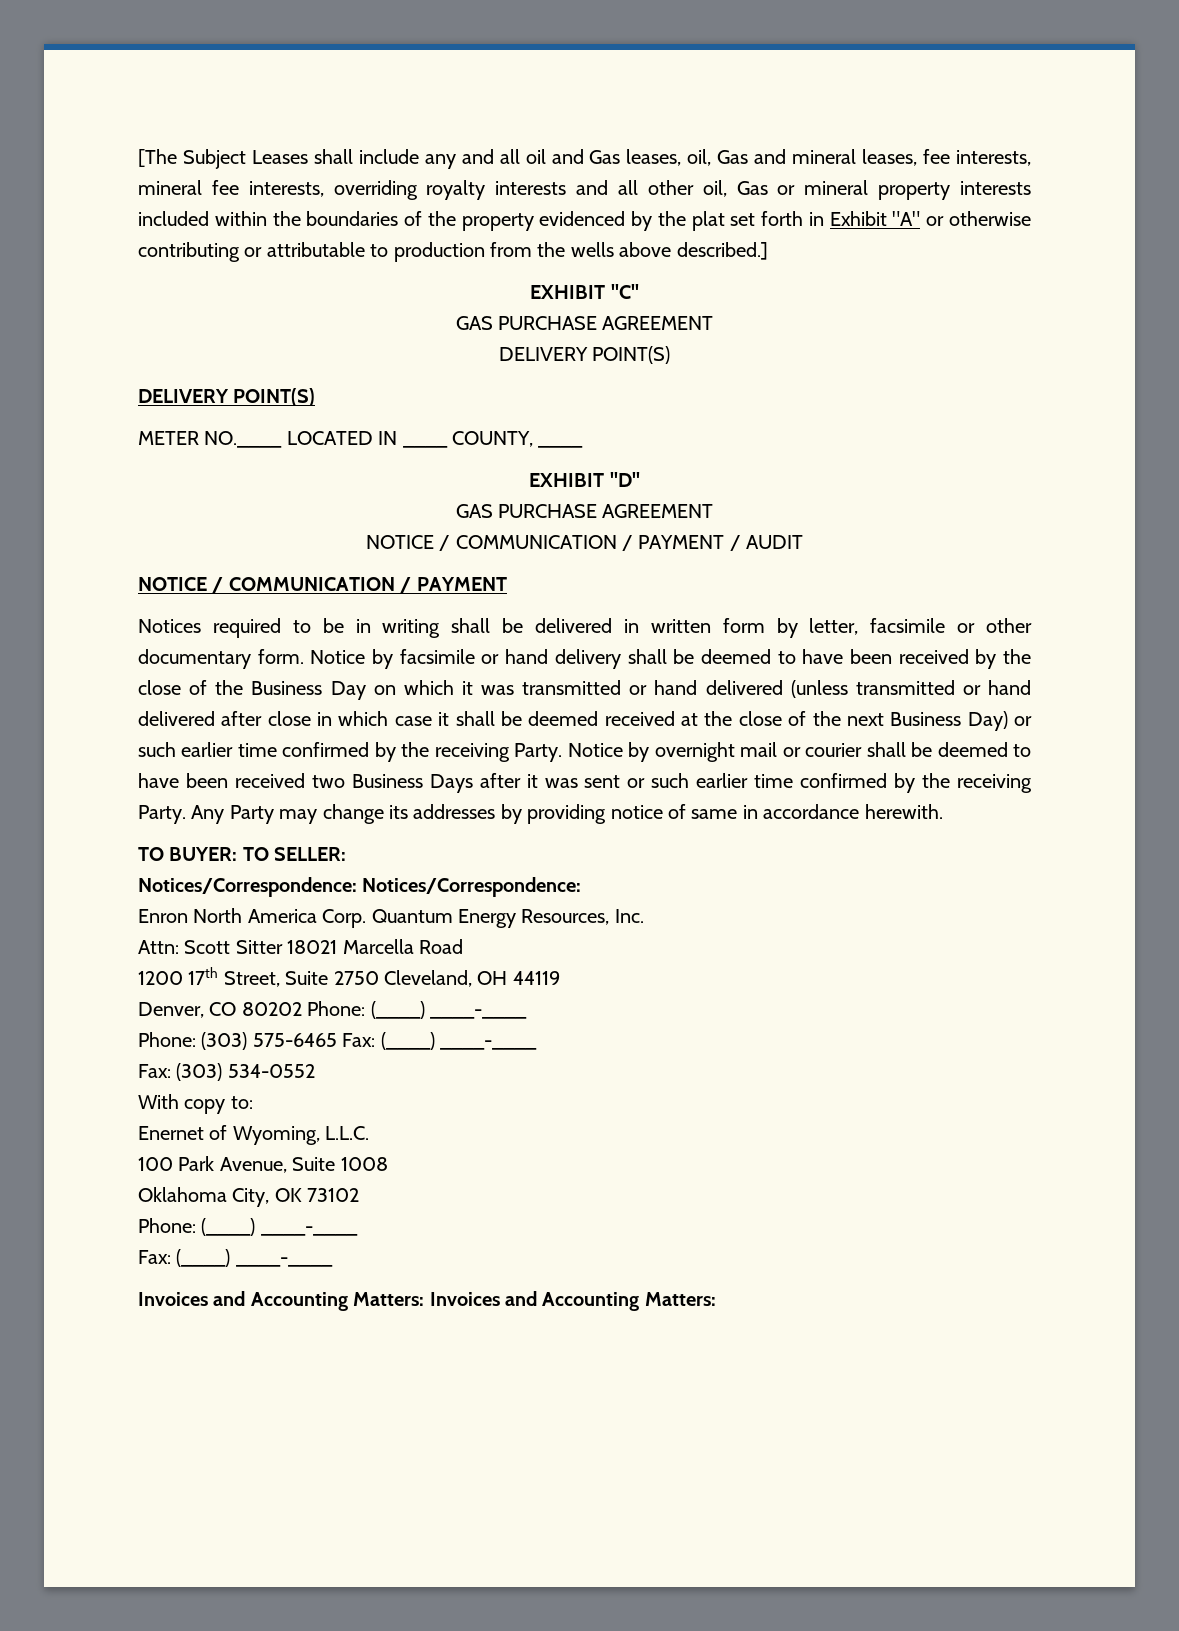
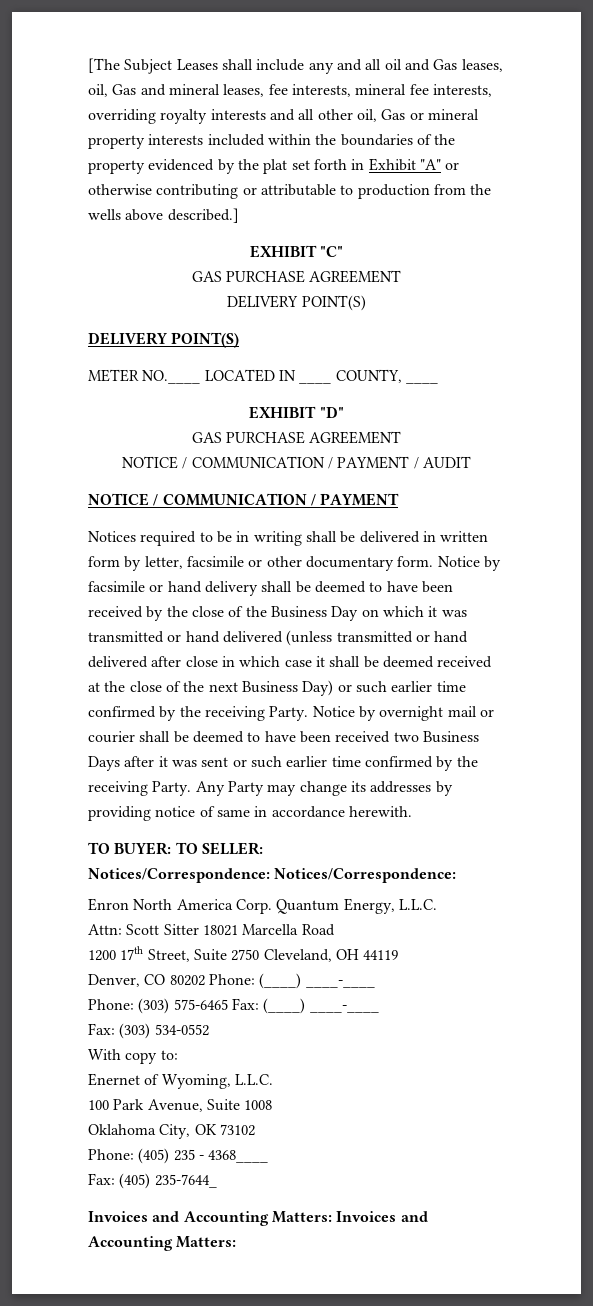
- Quantum Energy Resources, Inc.
+ Quantum Energy, L.L.C.
  Oklahoma City, OK 73102
- Phone: (____) ____-____
- Fax: (____) ____-____
+ Phone: (405) 235 - 4368____
+ Fax: (405) 235-7644_

